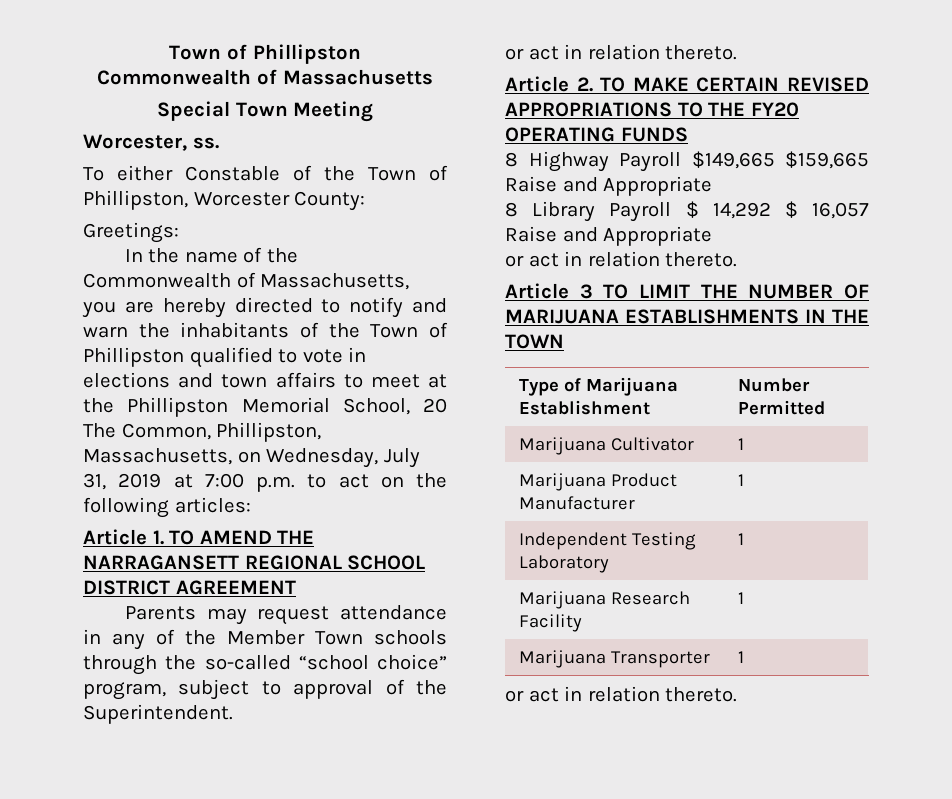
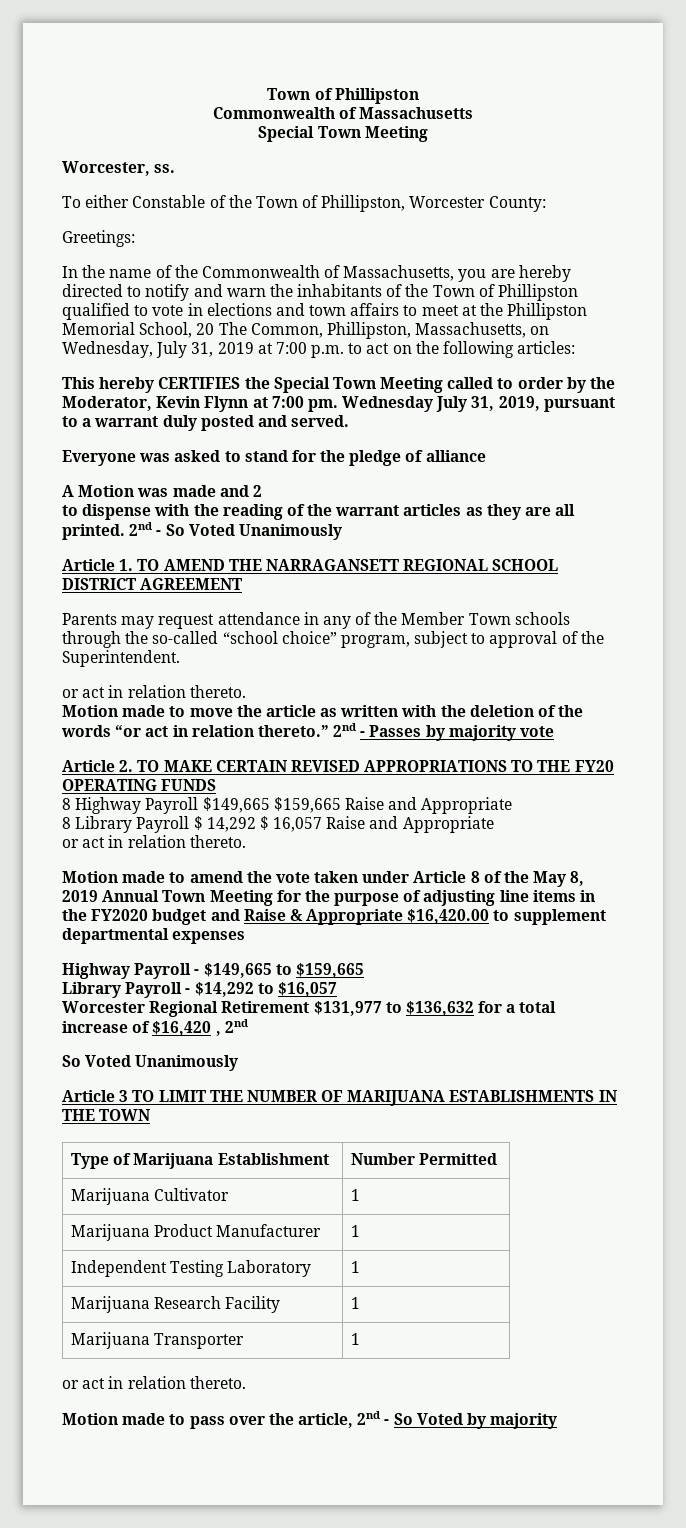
+ This hereby CERTIFIES the Special Town Meeting called to order by the Moderator, Kevin Flynn at 7:00 pm. Wednesday July 31, 2019, pursuant to a warrant duly posted and served.
+ Everyone was asked to stand for the pledge of alliance
+ A Motion was made and 2
+ to dispense with the reading of the warrant articles as they are all printed. 2nd - So Voted Unanimously
+ Motion made to move the article as written with the deletion of the words “or act in relation thereto.” 2nd - Passes by majority vote
+ Motion made to amend the vote taken under Article 8 of the May 8, 2019 Annual Town Meeting for the purpose of adjusting line items in the FY2020 budget and Raise & Appropriate $16,420.00 to supplement departmental expenses
+ Highway Payroll - $149,665 to $159,665
+ Library Payroll - $14,292 to $16,057
+ Worcester Regional Retirement $131,977 to $136,632 for a total increase of $16,420 , 2nd
+ So Voted Unanimously
+ Motion made to pass over the article, 2nd - So Voted by majority

